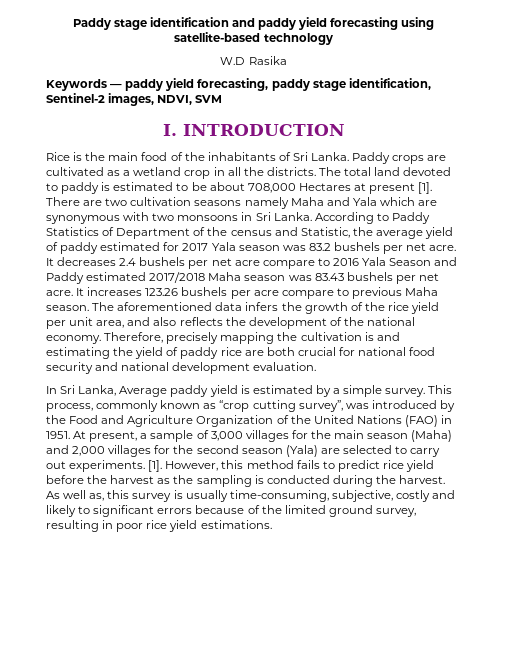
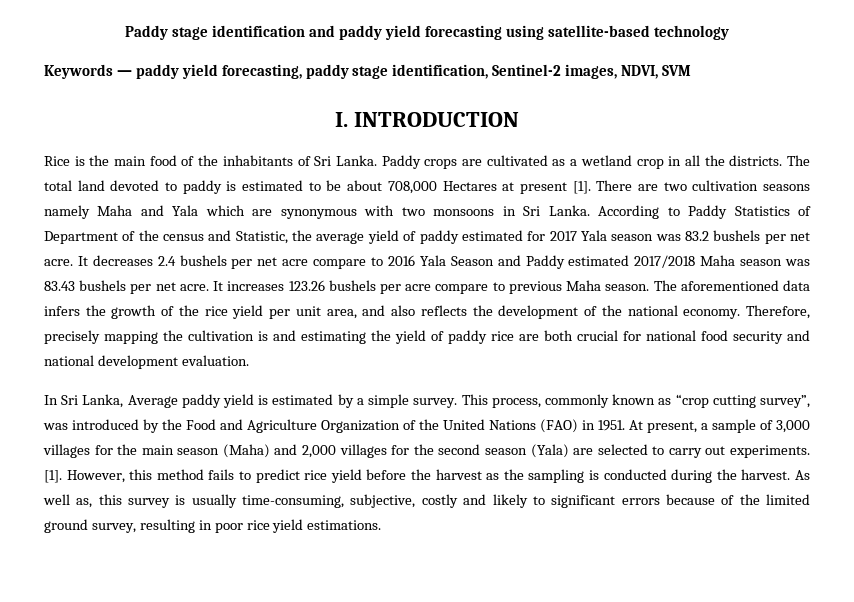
- W.D Rasika

